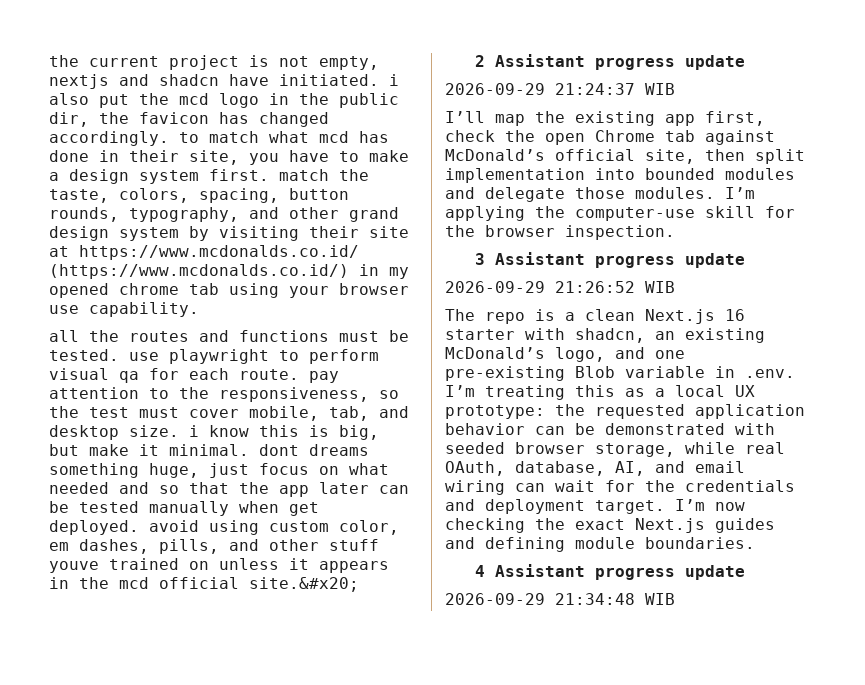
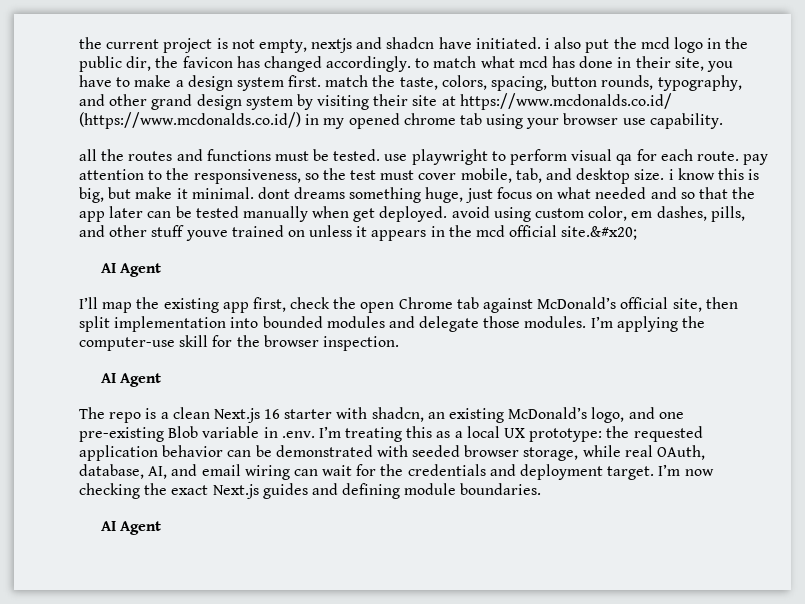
  all the routes and functions must be tested. use playwright to perform visual qa for each route. pay attention to the responsiveness, so the test must cover mobile, tab, and desktop size. i know this is big, but make it minimal. dont dreams something huge, just focus on what needed and so that the app later can be tested manually when get deployed. avoid using custom color, em dashes, pills, and other stuff youve trained on unless it appears in the mcd official site.&#x20;
- 2 Assistant progress update
- 2026-09-29 21:24:37 WIB
+ AI Agent
  I’m applying the computer-use skill for the browser inspection.
- 3 Assistant progress update
- 2026-09-29 21:26:52 WIB
+ AI Agent
  I’m now checking the exact Next.js guides and defining module boundaries.
- 4 Assistant progress update
- 2026-09-29 21:34:48 WIB
+ AI Agent

